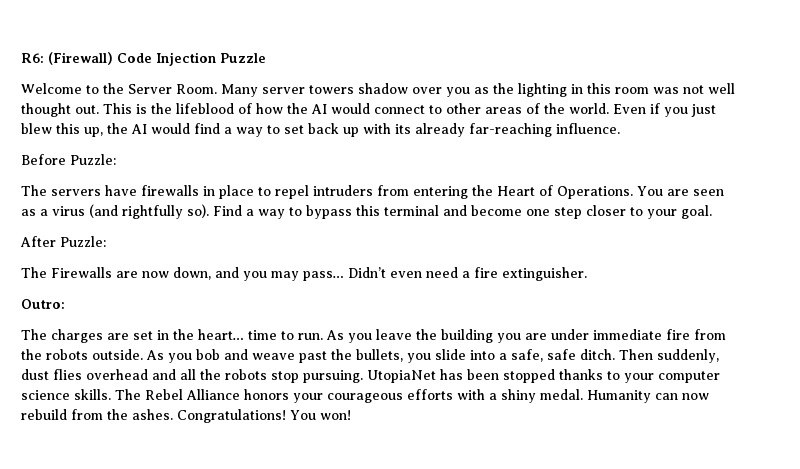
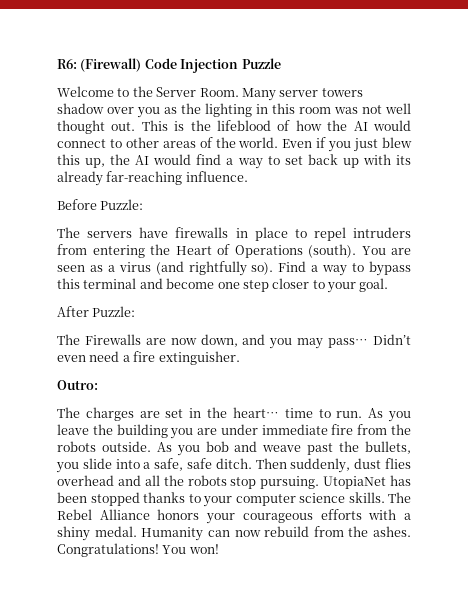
- The servers have firewalls in place to repel intruders from entering the Heart of Operations.
+ The servers have firewalls in place to repel intruders from entering the Heart of Operations (south).

